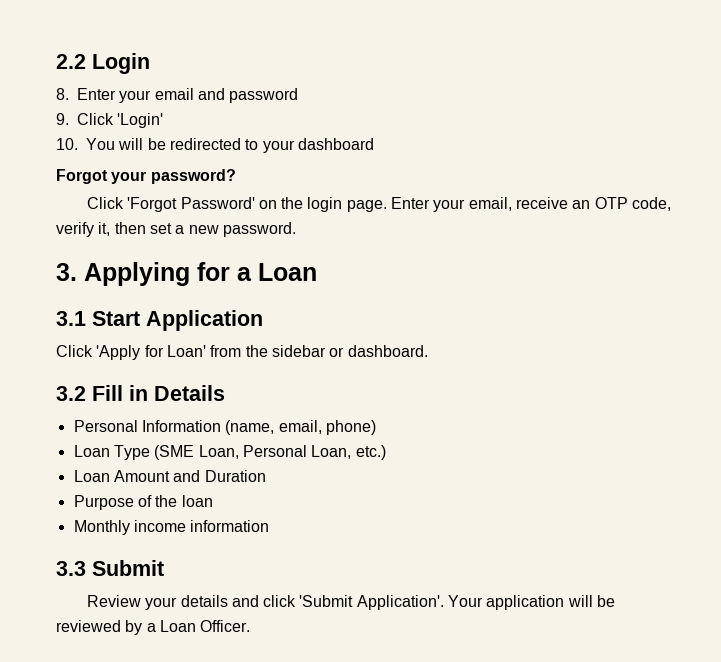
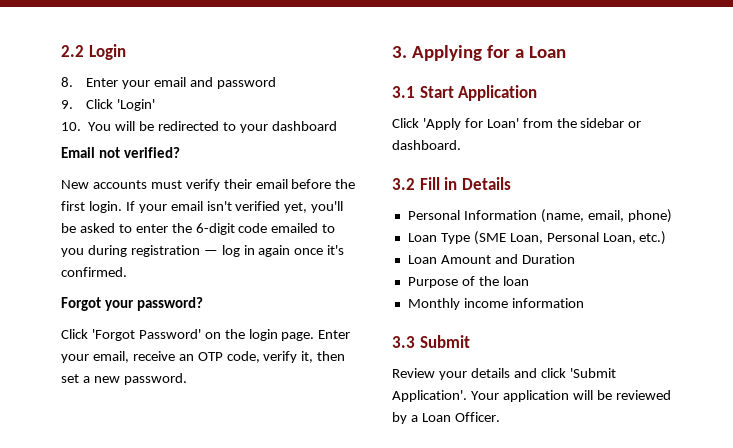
+ Email not verified?
+ New accounts must verify their email before the first login. If your email isn't verified yet, you'll be asked to enter the 6-digit code emailed to you during registration — log in again once it's confirmed.

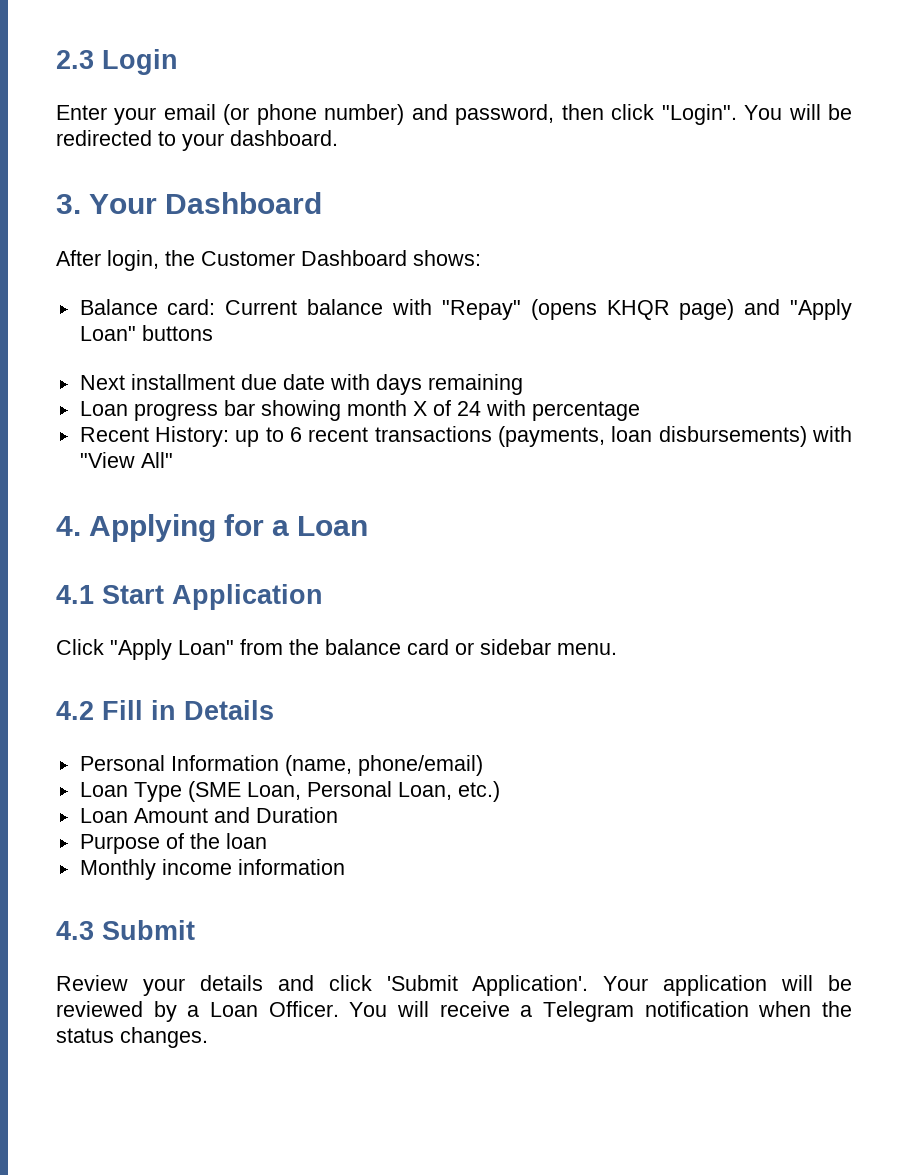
- 2.2 Login
+ 2.3 Login
- 8. Enter your email and password
- 9. Click 'Login'
- 10. You will be redirected to your dashboard
- Email not verified?
- New accounts must verify their email before the first login. If your email isn't verified yet, you'll be asked to enter the 6-digit code emailed to you during registration — log in again once it's confirmed.
- Forgot your password?
- Click 'Forgot Password' on the login page. Enter your email, receive an OTP code, verify it, then set a new password.
- 3. Applying for a Loan
+ Enter your email (or phone number) and password, then click "Login". You will be redirected to your dashboard.
+ 3. Your Dashboard
+ After login, the Customer Dashboard shows:
+ Balance card: Current balance with "Repay" (opens KHQR page) and "Apply Loan" buttons
+ Next installment due date with days remaining
+ Loan progress bar showing month X of 24 with percentage
+ Recent History: up to 6 recent transactions (payments, loan disbursements) with "View All"
+ 4. Applying for a Loan
- 3.1 Start Application
+ 4.1 Start Application
- Click 'Apply for Loan' from the sidebar or dashboard.
- 3.2 Fill in Details
+ Click "Apply Loan" from the balance card or sidebar menu.
+ 4.2 Fill in Details
- Personal Information (name, email, phone)
+ Personal Information (name, phone/email)
- 3.3 Submit
+ 4.3 Submit
+ You will receive a Telegram notification when the status changes.

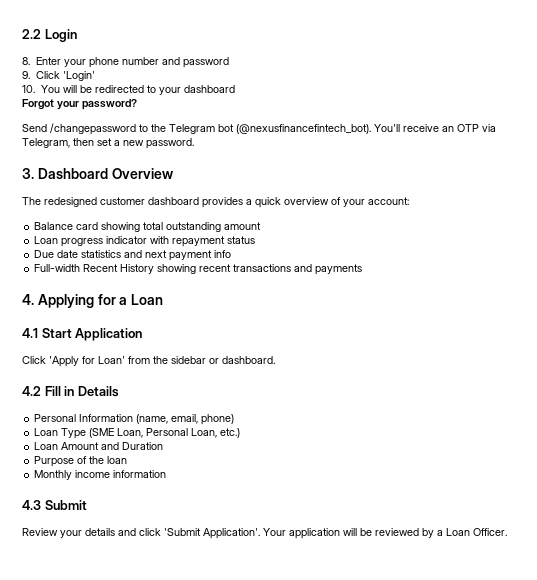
- 2.3 Login
+ 2.2 Login
- Enter your email (or phone number) and password, then click "Login". You will be redirected to your dashboard.
+ 8. Enter your phone number and password
+ 9. Click 'Login'
+ 10. You will be redirected to your dashboard
+ Forgot your password?
+ Send /changepassword to the Telegram bot (@nexusfinancefintech_bot). You'll receive an OTP via Telegram, then set a new password.
- 3. Your Dashboard
- After login, the Customer Dashboard shows:
- Balance card: Current balance with "Repay" (opens KHQR page) and "Apply Loan" buttons
- Next installment due date with days remaining
- Loan progress bar showing month X of 24 with percentage
- Recent History: up to 6 recent transactions (payments, loan disbursements) with "View All"
+ 3. Dashboard Overview
+ The redesigned customer dashboard provides a quick overview of your account:
+ Balance card showing total outstanding amount
+ Loan progress indicator with repayment status
+ Due date statistics and next payment info
+ Full-width Recent History showing recent transactions and payments
- Click "Apply Loan" from the balance card or sidebar menu.
+ Click 'Apply for Loan' from the sidebar or dashboard.
- Personal Information (name, phone/email)
+ Personal Information (name, email, phone)
- You will receive a Telegram notification when the status changes.

